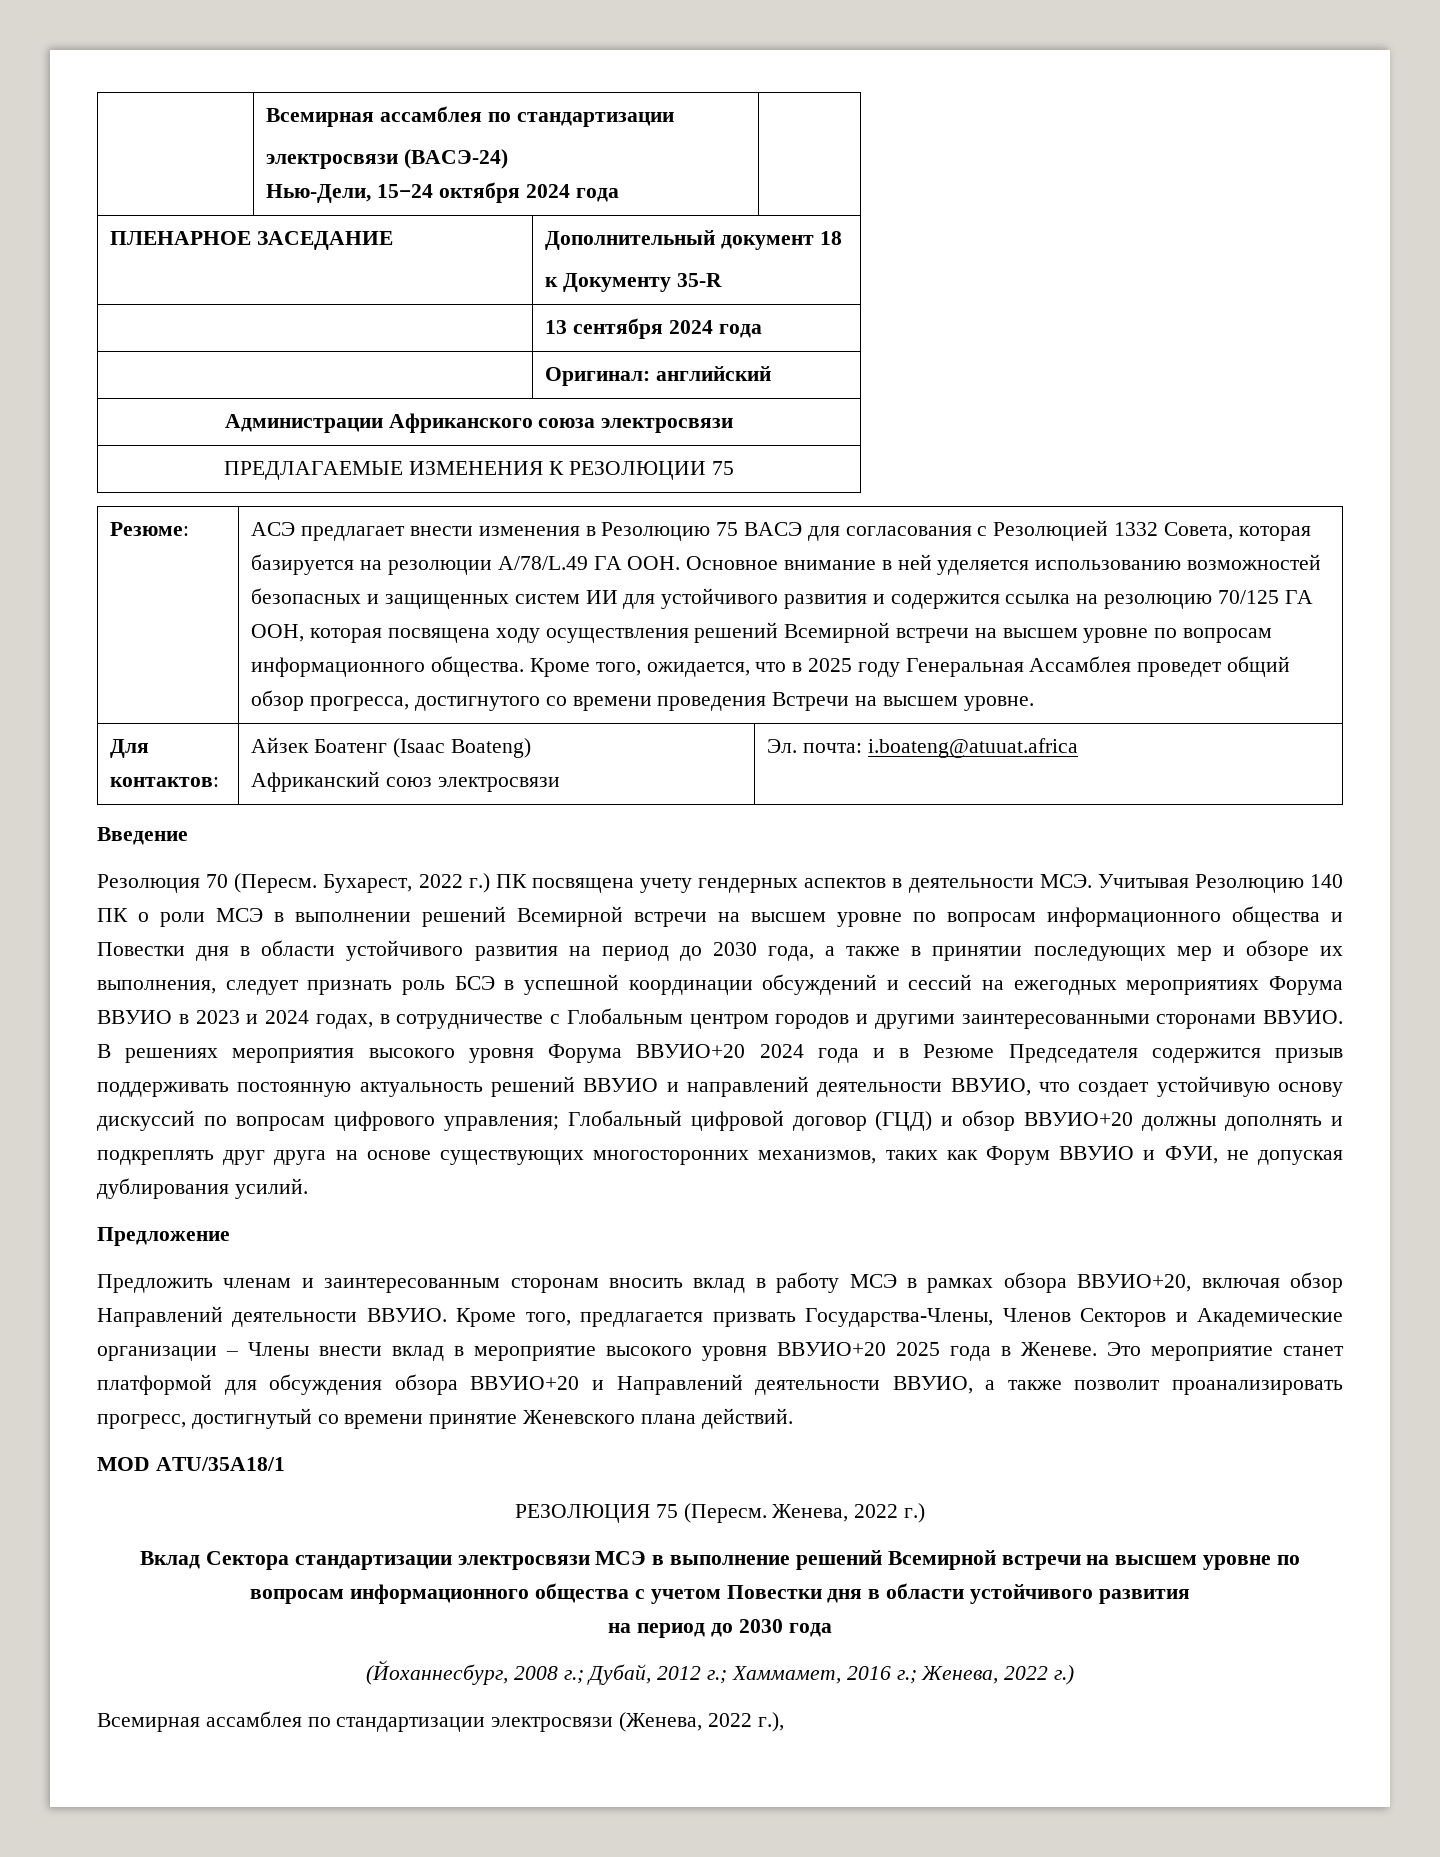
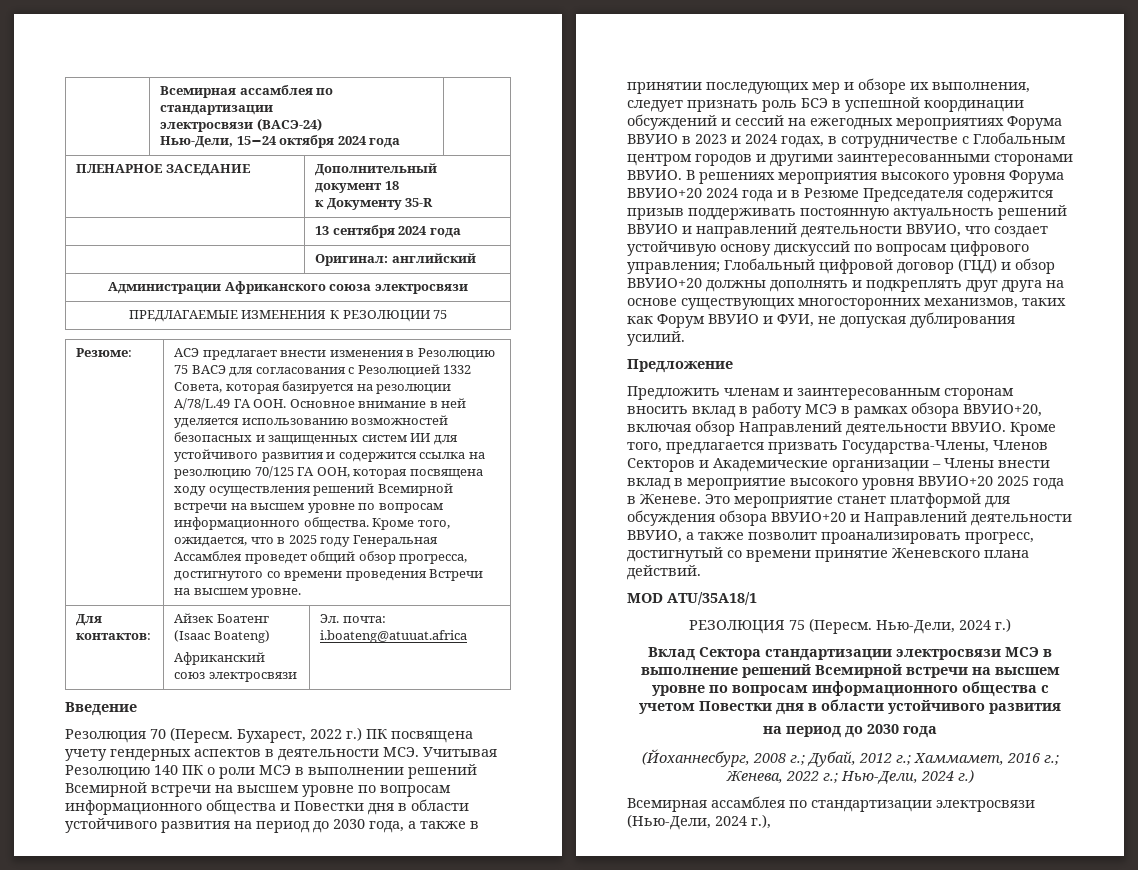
- РЕЗОЛЮЦИЯ 75 (Пересм. Женева, 2022 г.)
+ РЕЗОЛЮЦИЯ 75 (Пересм. Нью-Дели, 2024 г.)
- (Йоханнесбург, 2008 г.; Дубай, 2012 г.; Хаммамет, 2016 г.; Женева, 2022 г.)
+ (Йоханнесбург, 2008 г.; Дубай, 2012 г.; Хаммамет, 2016 г.; Женева, 2022 г.; Нью-Дели, 2024 г.)
- Всемирная ассамблея по стандартизации электросвязи (Женева, 2022 г.),
+ Всемирная ассамблея по стандартизации электросвязи (Нью-Дели, 2024 г.),

